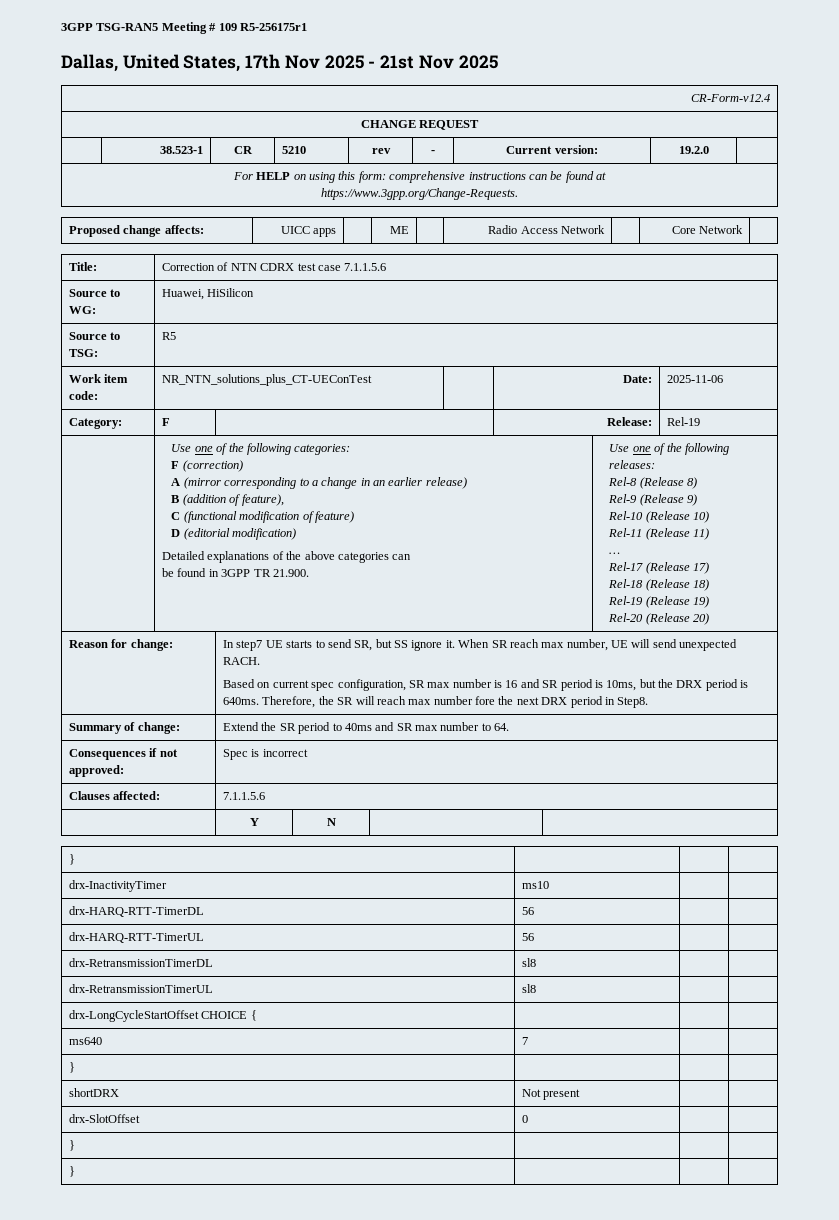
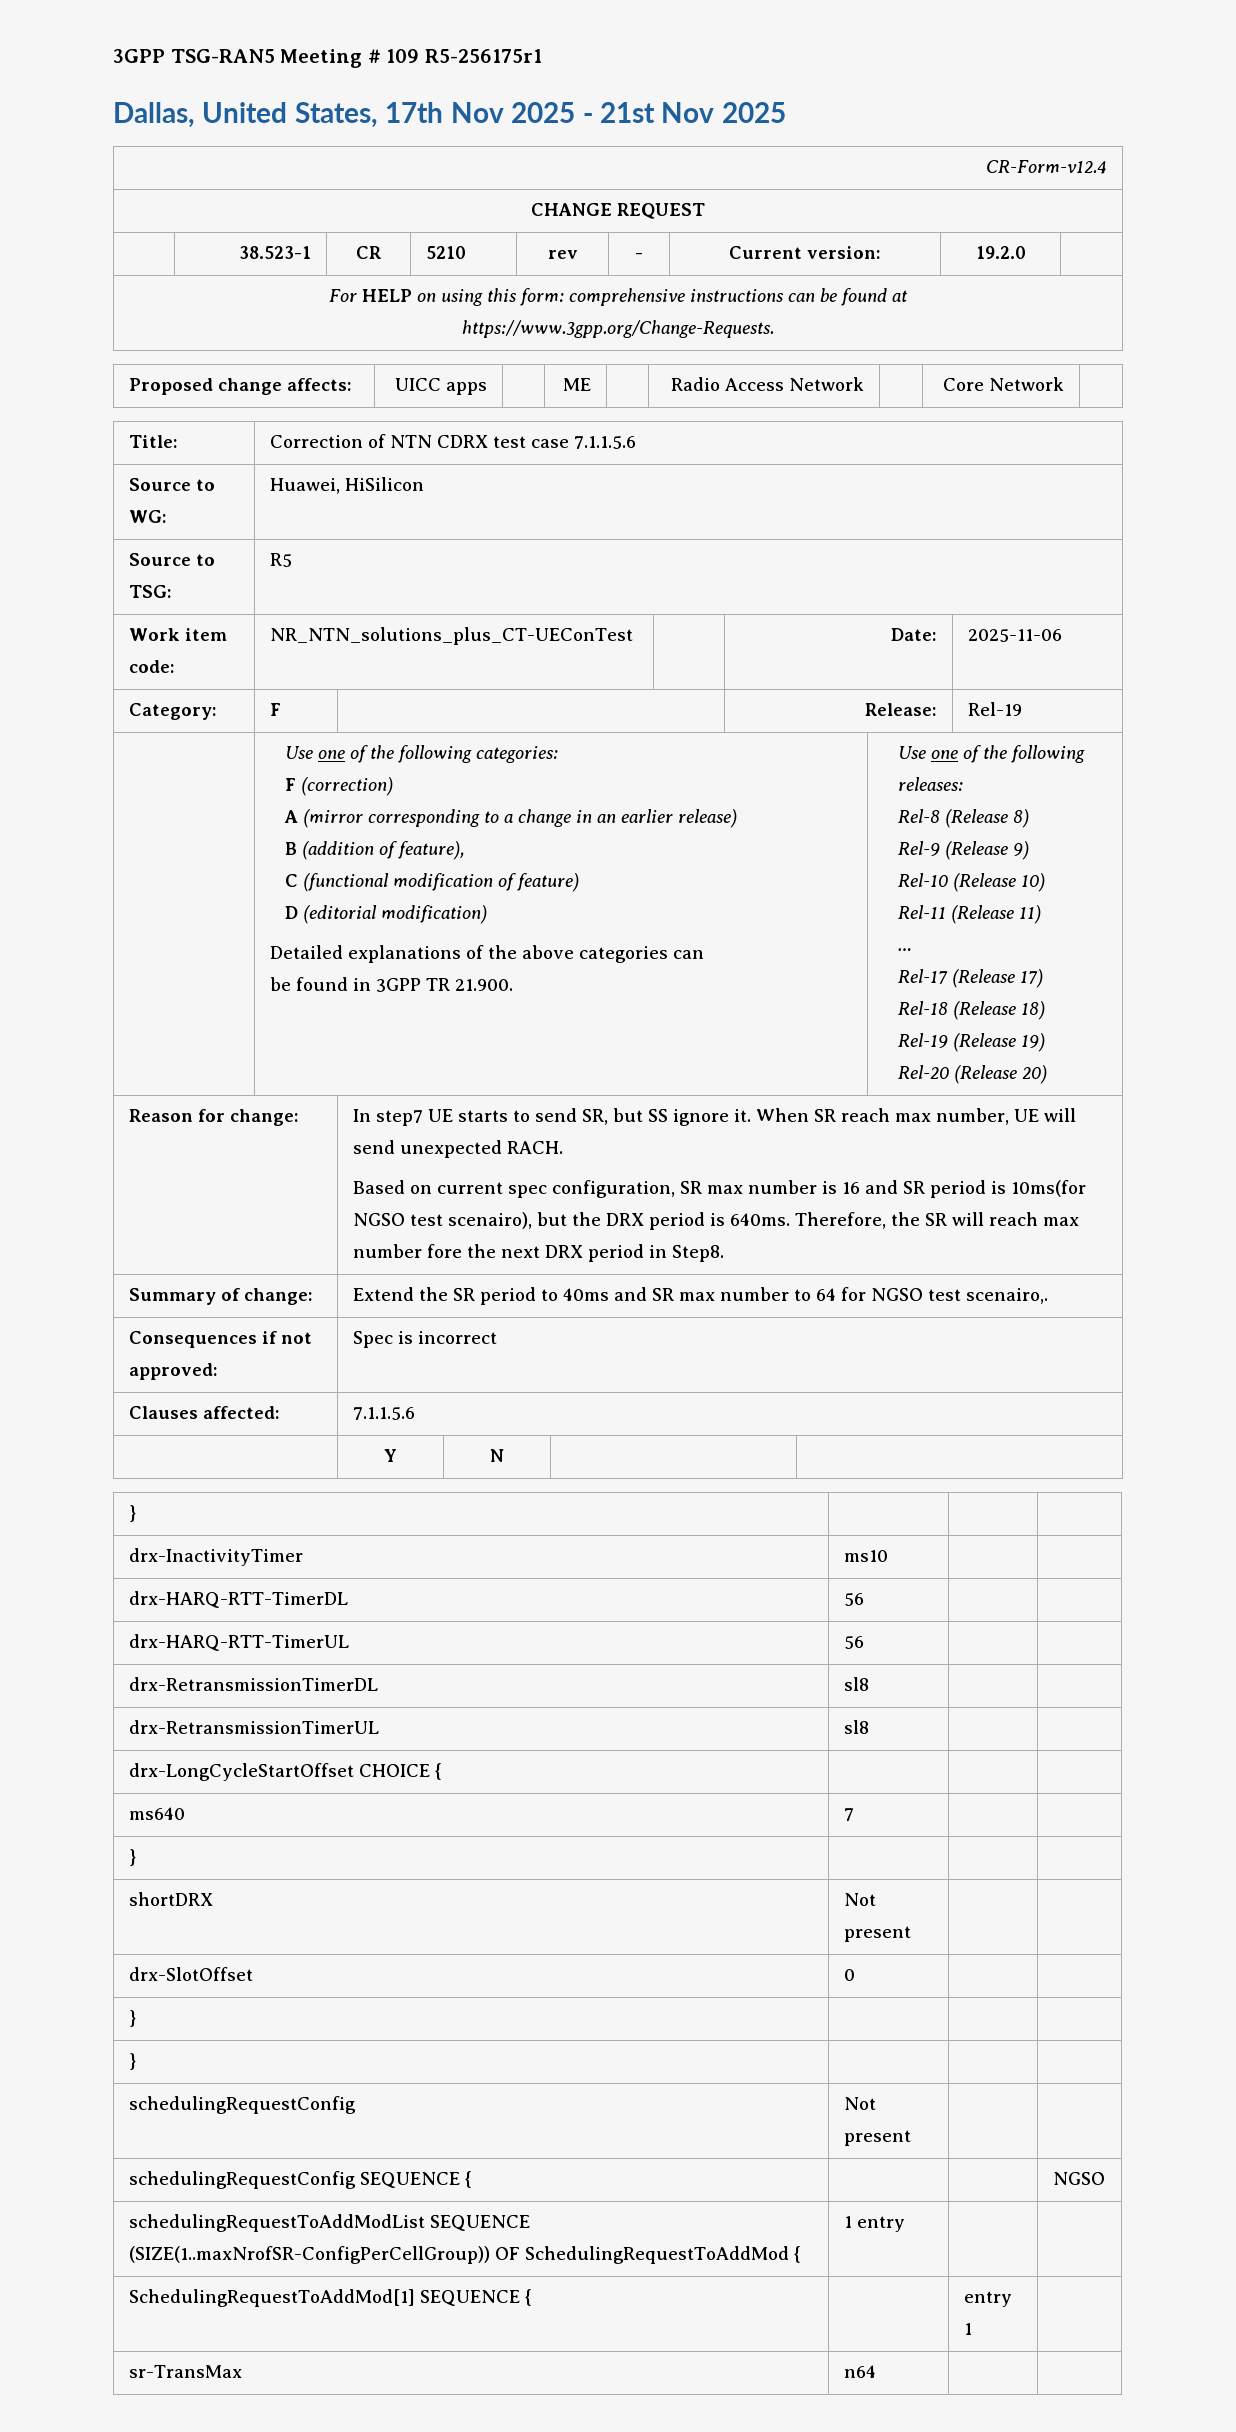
- Based on current spec configuration, SR max number is 16 and SR period is 10ms, but the DRX period is 640ms.
+ Based on current spec configuration, SR max number is 16 and SR period is 10ms(for NGSO test scenairo), but the DRX period is 640ms.
- Summary of change: | Extend the SR period to 40ms and SR max number to 64.
+ Summary of change: | Extend the SR period to 40ms and SR max number to 64 for NGSO test scenairo,.
+ schedulingRequestConfig | Not present | |
+ schedulingRequestConfig SEQUENCE { | | | NGSO
+ schedulingRequestToAddModList SEQUENCE (SIZE(1..maxNrofSR-ConfigPerCellGroup)) OF SchedulingRequestToAddMod { | 1 entry | |
+ SchedulingRequestToAddMod[1] SEQUENCE { | | entry 1 |
+ sr-TransMax | n64 | |

